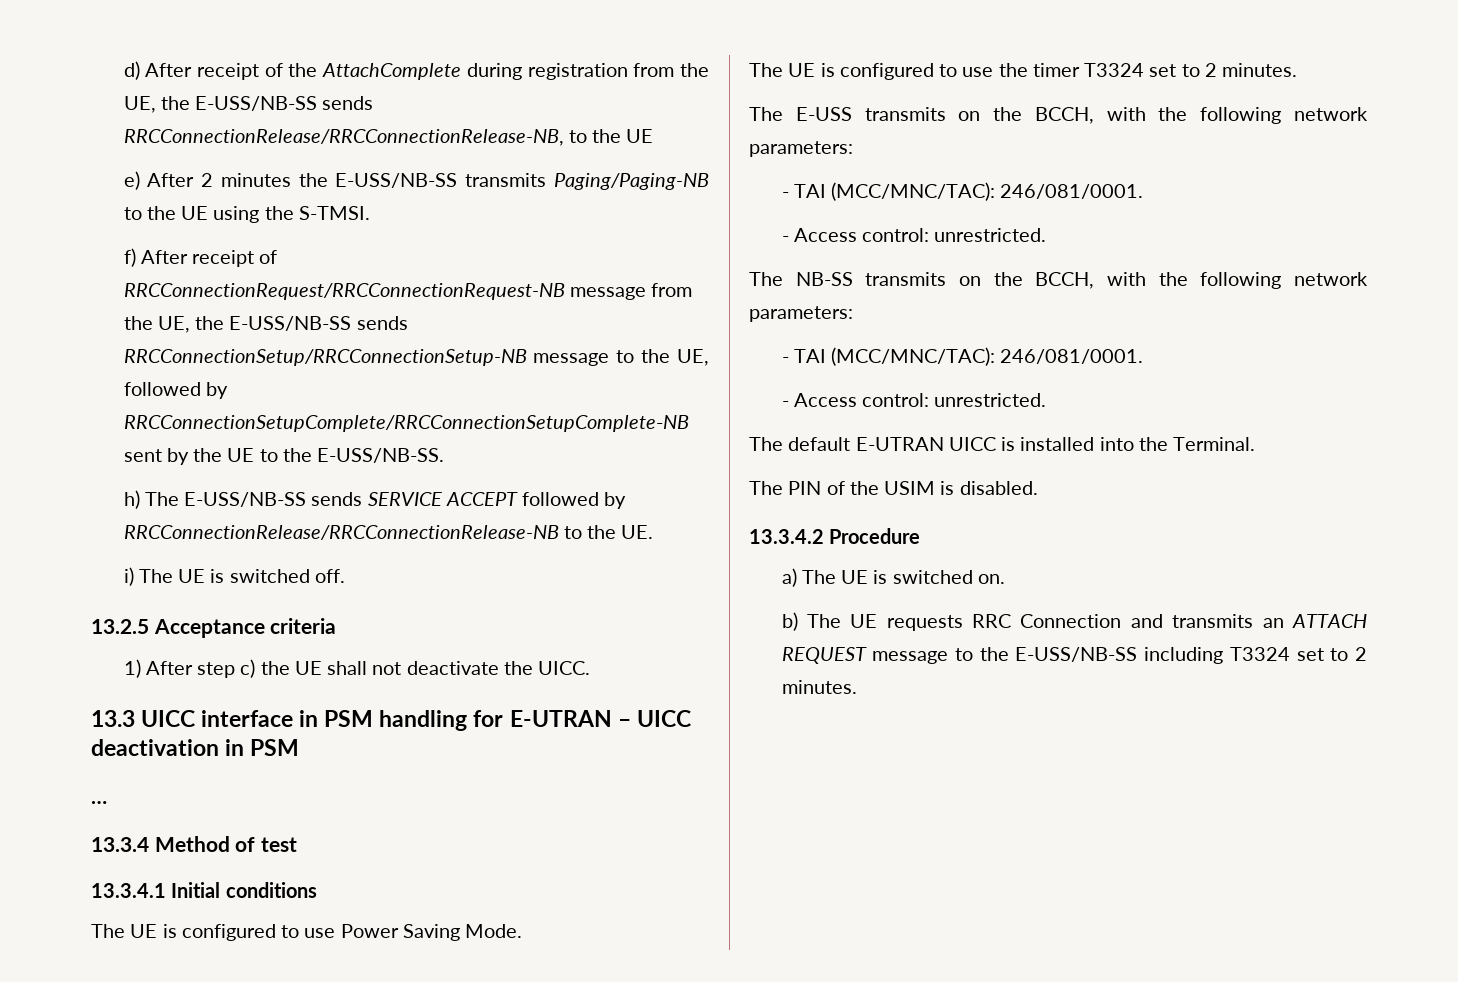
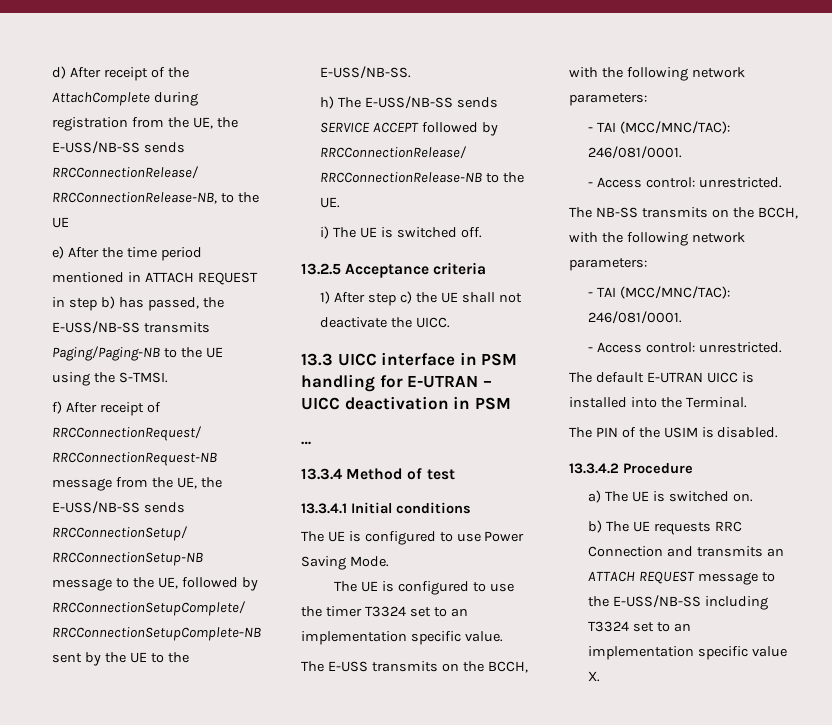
- e) After 2 minutes the E-USS/NB-SS transmits Paging/Paging-NB to the UE using the S-TMSI.
+ e) After the time period mentioned in ATTACH REQUEST in step b) has passed, the E-USS/NB-SS transmits Paging/Paging-NB to the UE using the S-TMSI.
- The UE is configured to use the timer T3324 set to 2 minutes.
+ The UE is configured to use the timer T3324 set to an implementation specific value.
- b) The UE requests RRC Connection and transmits an ATTACH REQUEST message to the E-USS/NB-SS including T3324 set to 2 minutes.
+ b) The UE requests RRC Connection and transmits an ATTACH REQUEST message to the E-USS/NB-SS including T3324 set to an implementation specific value X.

